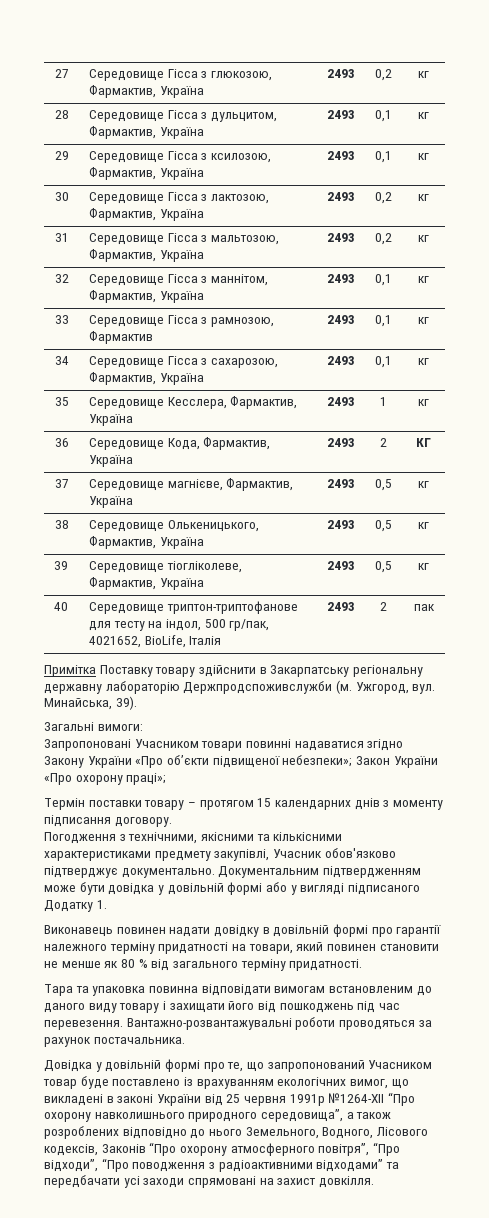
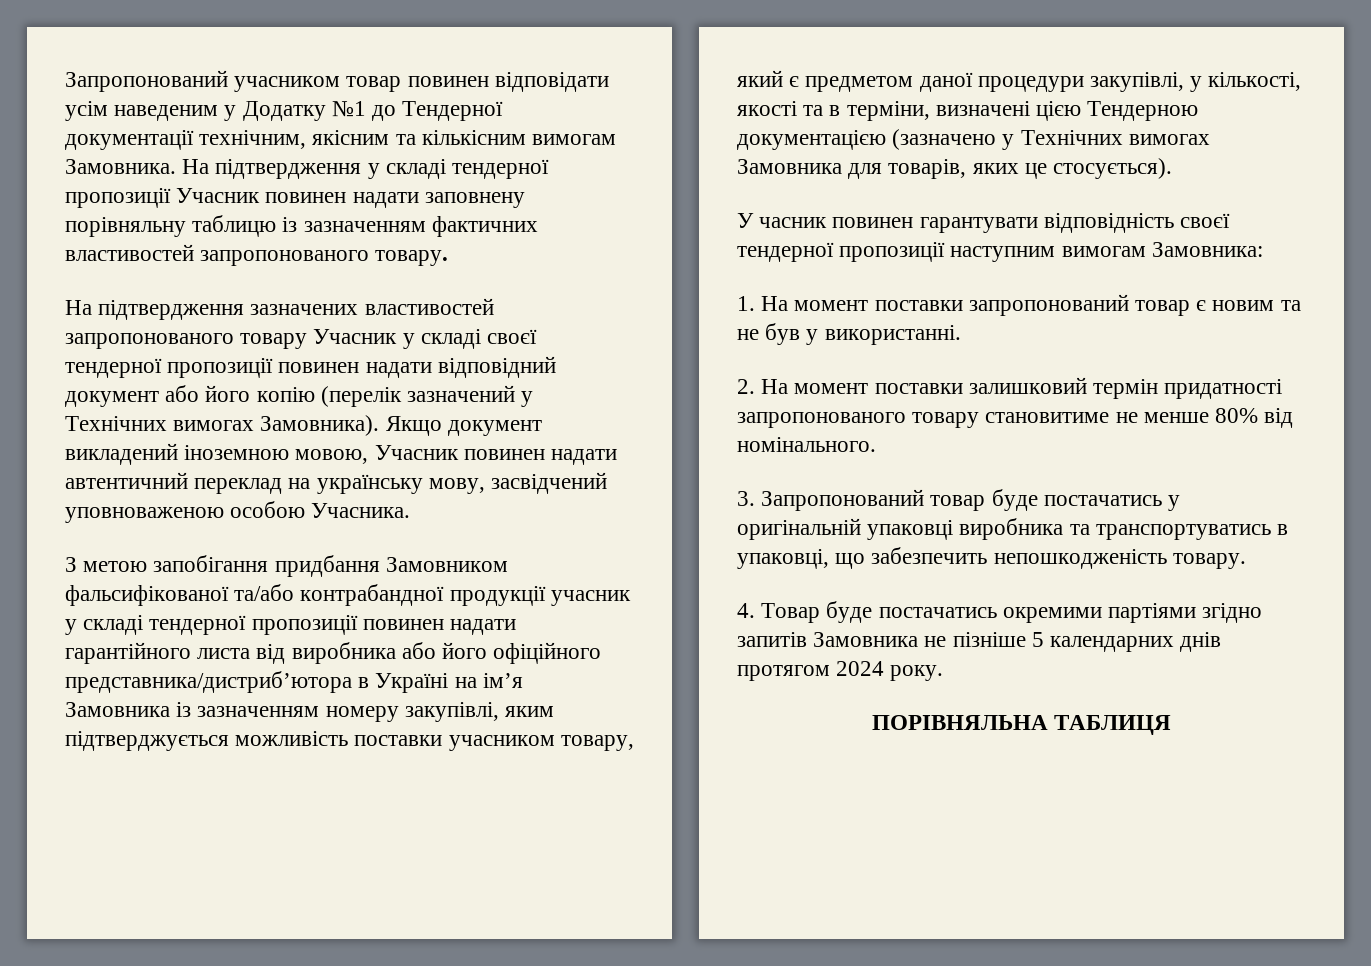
- 27 | Середовище Гісса з глюкозою, Фармактив, Україна | 2493 | 0,2 | кг
- 28 | Середовище Гісса з дульцитом, Фармактив, Україна | 2493 | 0,1 | кг
- 29 | Середовище Гісса з ксилозою, Фармактив, Україна | 2493 | 0,1 | кг
- 30 | Середовище Гісса з лактозою, Фармактив, Україна | 2493 | 0,2 | кг
- 31 | Середовище Гісса з мальтозою, Фармактив, Україна | 2493 | 0,2 | кг
- 32 | Середовище Гісса з маннітом, Фармактив, Україна | 2493 | 0,1 | кг
- 33 | Середовище Гісса з рамнозою, Фармактив | 2493 | 0,1 | кг
- 34 | Середовище Гісса з сахарозою, Фармактив, Україна | 2493 | 0,1 | кг
- 35 | Середовище Кесслера, Фармактив, Україна | 2493 | 1 | кг
- 36 | Середовище Кода, Фармактив, Україна | 2493 | 2 | КГ
- 37 | Середовище магнієве, Фармактив, Україна | 2493 | 0,5 | кг
- 38 | Середовище Олькеницького, Фармактив, Україна | 2493 | 0,5 | кг
- 39 | Середовище тіогліколеве, Фармактив, Україна | 2493 | 0,5 | кг
- 40 | Середовище триптон-триптофанове для тесту на індол, 500 гр/пак, 4021652, BioLife, Італія | 2493 | 2 | пак
- Примітка Поставку товару здійснити в Закарпатську регіональну державну лабораторію Держпродспоживслужби (м. Ужгород, вул. Минайська, 39).
- Загальні вимоги:
- Запропоновані Учасником товари повинні надаватися згідно Закону України «Про об’єкти підвищеної небезпеки»; Закон України «Про охорону праці»;
- Термін поставки товару – протягом 15 календарних днів з моменту підписання договору.
- Погодження з технічними, якісними та кількісними характеристиками предмету закупівлі, Учасник обов'язково підтверджує документально. Документальним підтвердженням може бути довідка у довільній формі або у вигляді підписаного Додатку 1.
- Виконавець повинен надати довідку в довільній формі про гарантії належного терміну придатності на товари, який повинен становити не менше як 80 % від загального терміну придатності.
- Тара та упаковка повинна відповідати вимогам встановленим до даного виду товару і захищати його від пошкоджень під час перевезення. Вантажно-розвантажувальні роботи проводяться за рахунок постачальника.
- Довідка у довільній формі про те, що запропонований Учасником товар буде поставлено із врахуванням екологічних вимог, що викладені в законі України від 25 червня 1991р №1264-ХII “Про охорону навколишнього природного середовища”, а також розроблених відповідно до нього Земельного, Водного, Лісового кодексів, Законів “Про охорону атмосферного повітря”, “Про відходи”, “Про поводження з радіоактивними відходами” та передбачати усі заходи спрямовані на захист довкілля.
+ Запропонований учасником товар повинен відповідати усім наведеним у Додатку №1 до Тендерної документації технічним, якісним та кількісним вимогам Замовника. На підтвердження у складі тендерної пропозиції Учасник повинен надати заповнену порівняльну таблицю із зазначенням фактичних властивостей запропонованого товару.
+ На підтвердження зазначених властивостей запропонованого товару Учасник у складі своєї тендерної пропозиції повинен надати відповідний документ або його копію (перелік зазначений у Технічних вимогах Замовника). Якщо документ викладений іноземною мовою, Учасник повинен надати автентичний переклад на українську мову, засвідчений уповноваженою особою Учасника.
+ З метою запобігання придбання Замовником фальсифікованої та/або контрабандної продукції учасник у складі тендерної пропозиції повинен надати гарантійного листа від виробника або його офіційного представника/дистриб’ютора в Україні на ім’я Замовника із зазначенням номеру закупівлі, яким підтверджується можливість поставки учасником товару, який є предметом даної процедури закупівлі, у кількості, якості та в терміни, визначені цією Тендерною документацією (зазначено у Технічних вимогах Замовника для товарів, яких це стосується).
+ У часник повинен гарантувати відповідність своєї тендерної пропозиції наступним вимогам Замовника:
+ 1. На момент поставки запропонований товар є новим та не був у використанні.
+ 2. На момент поставки залишковий термін придатності запропонованого товару становитиме не менше 80% від номінального.
+ 3. Запропонований товар буде постачатись у оригінальній упаковці виробника та транспортуватись в упаковці, що забезпечить непошкодженість товару.
+ 4. Товар буде постачатись окремими партіями згідно запитів Замовника не пізніше 5 календарних днів протягом 2024 року.
+ ПОРІВНЯЛЬНА ТАБЛИЦЯ

